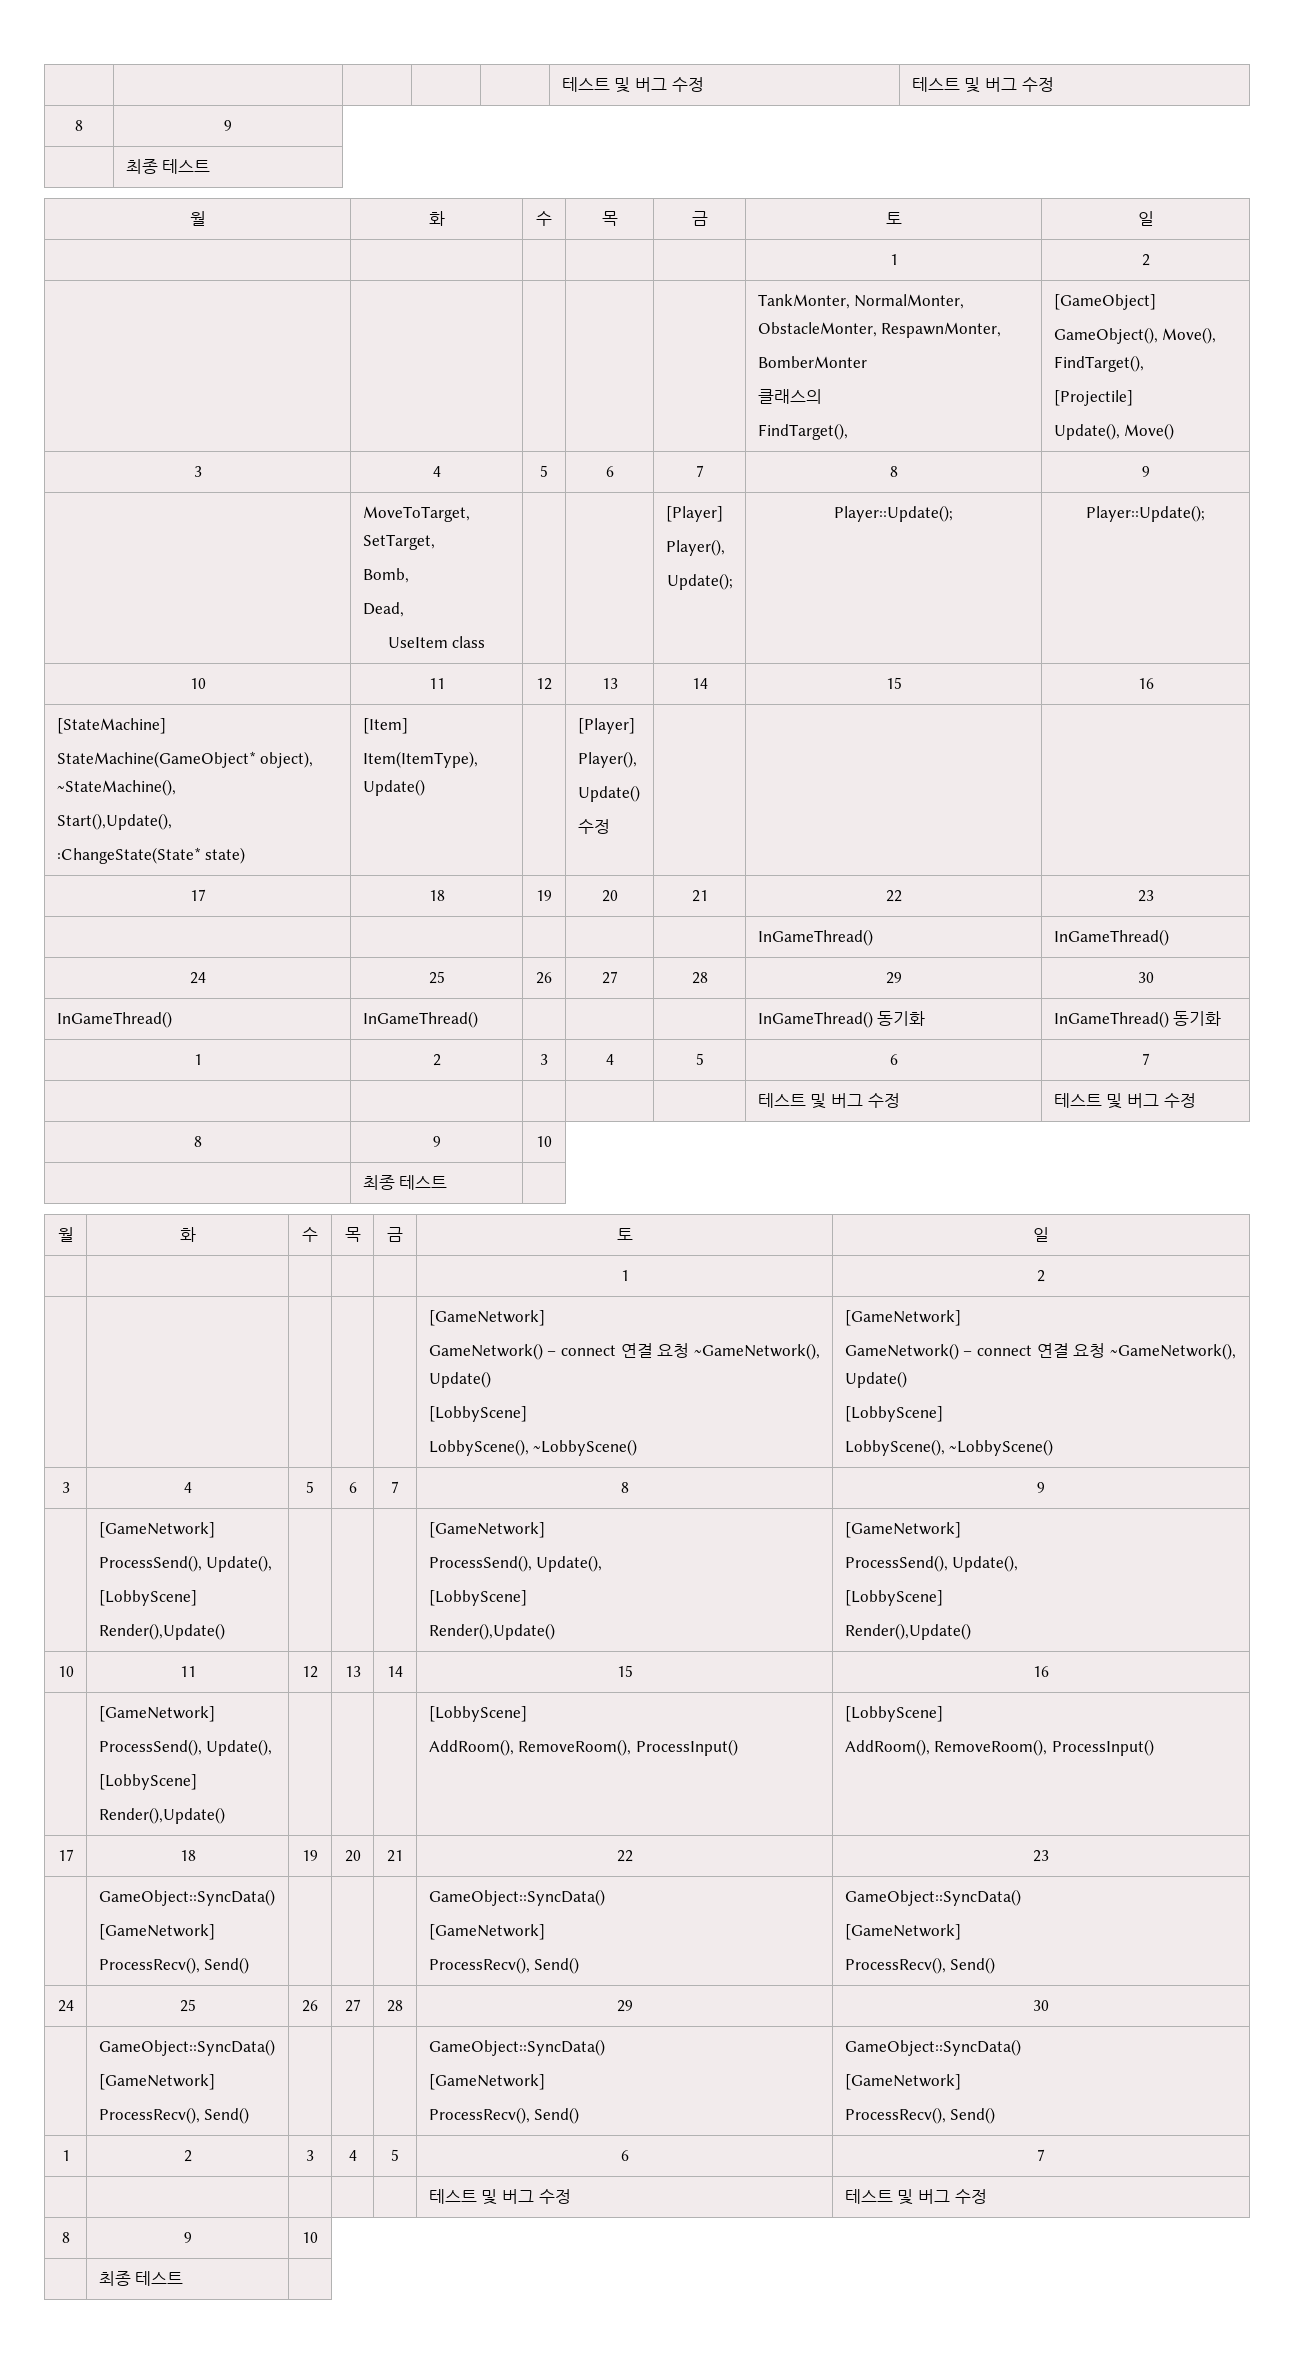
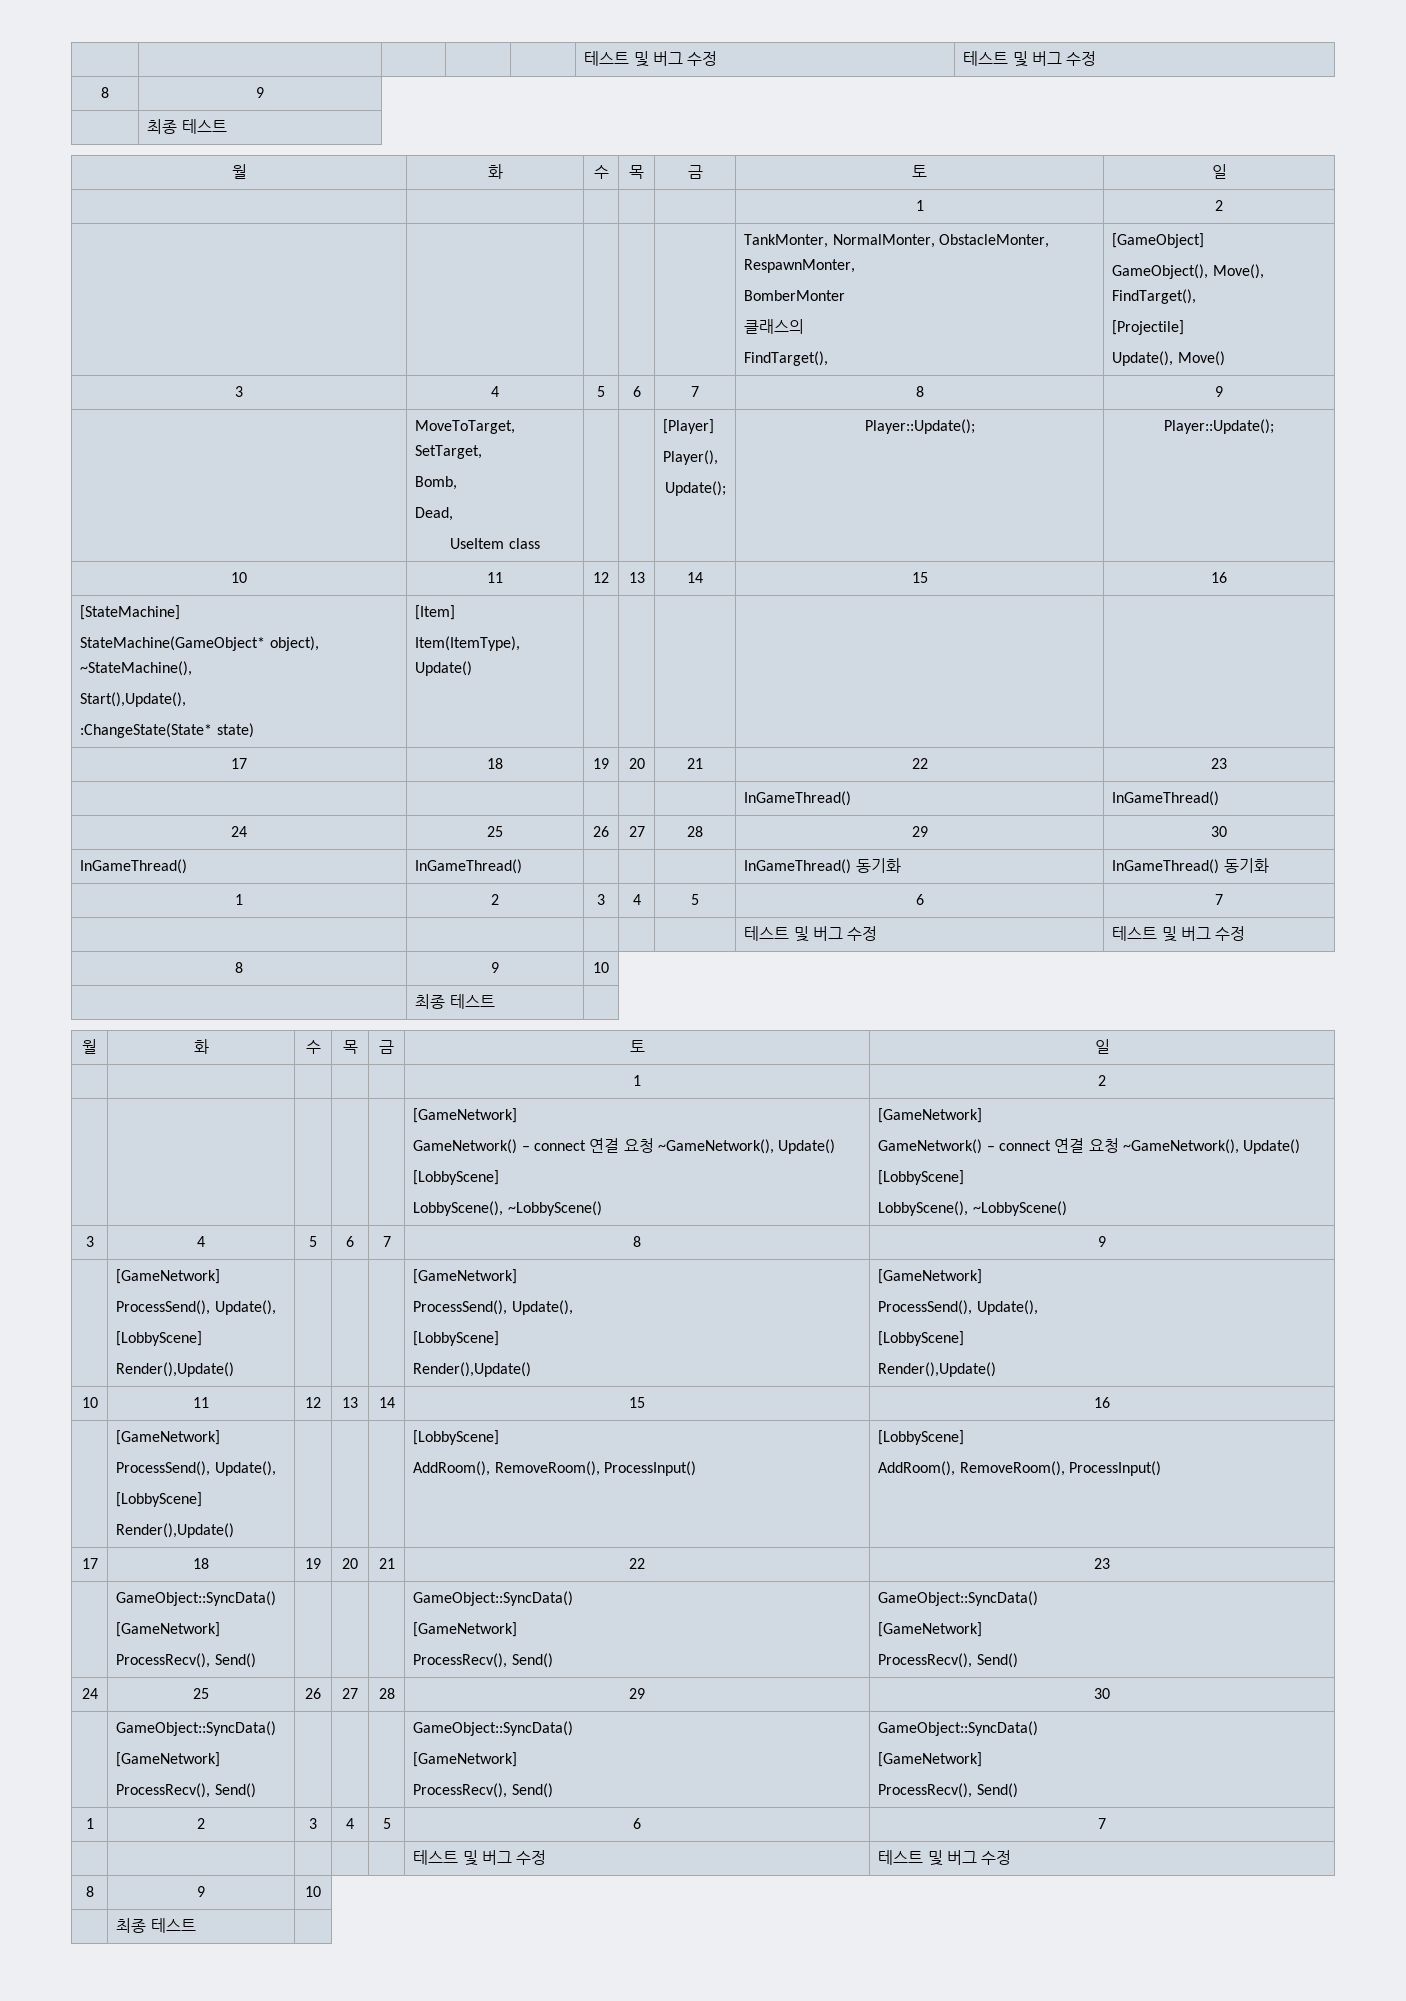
  [StateMachine]
  StateMachine(GameObject* object), ~StateMachine(),
  Start(),Update(),
  :ChangeState(State* state) | [Item]
- Item(ItemType), Update() | | [Player]
- Player(),
- Update()
- 수정 | | |
+ Item(ItemType), Update() | | | | |

